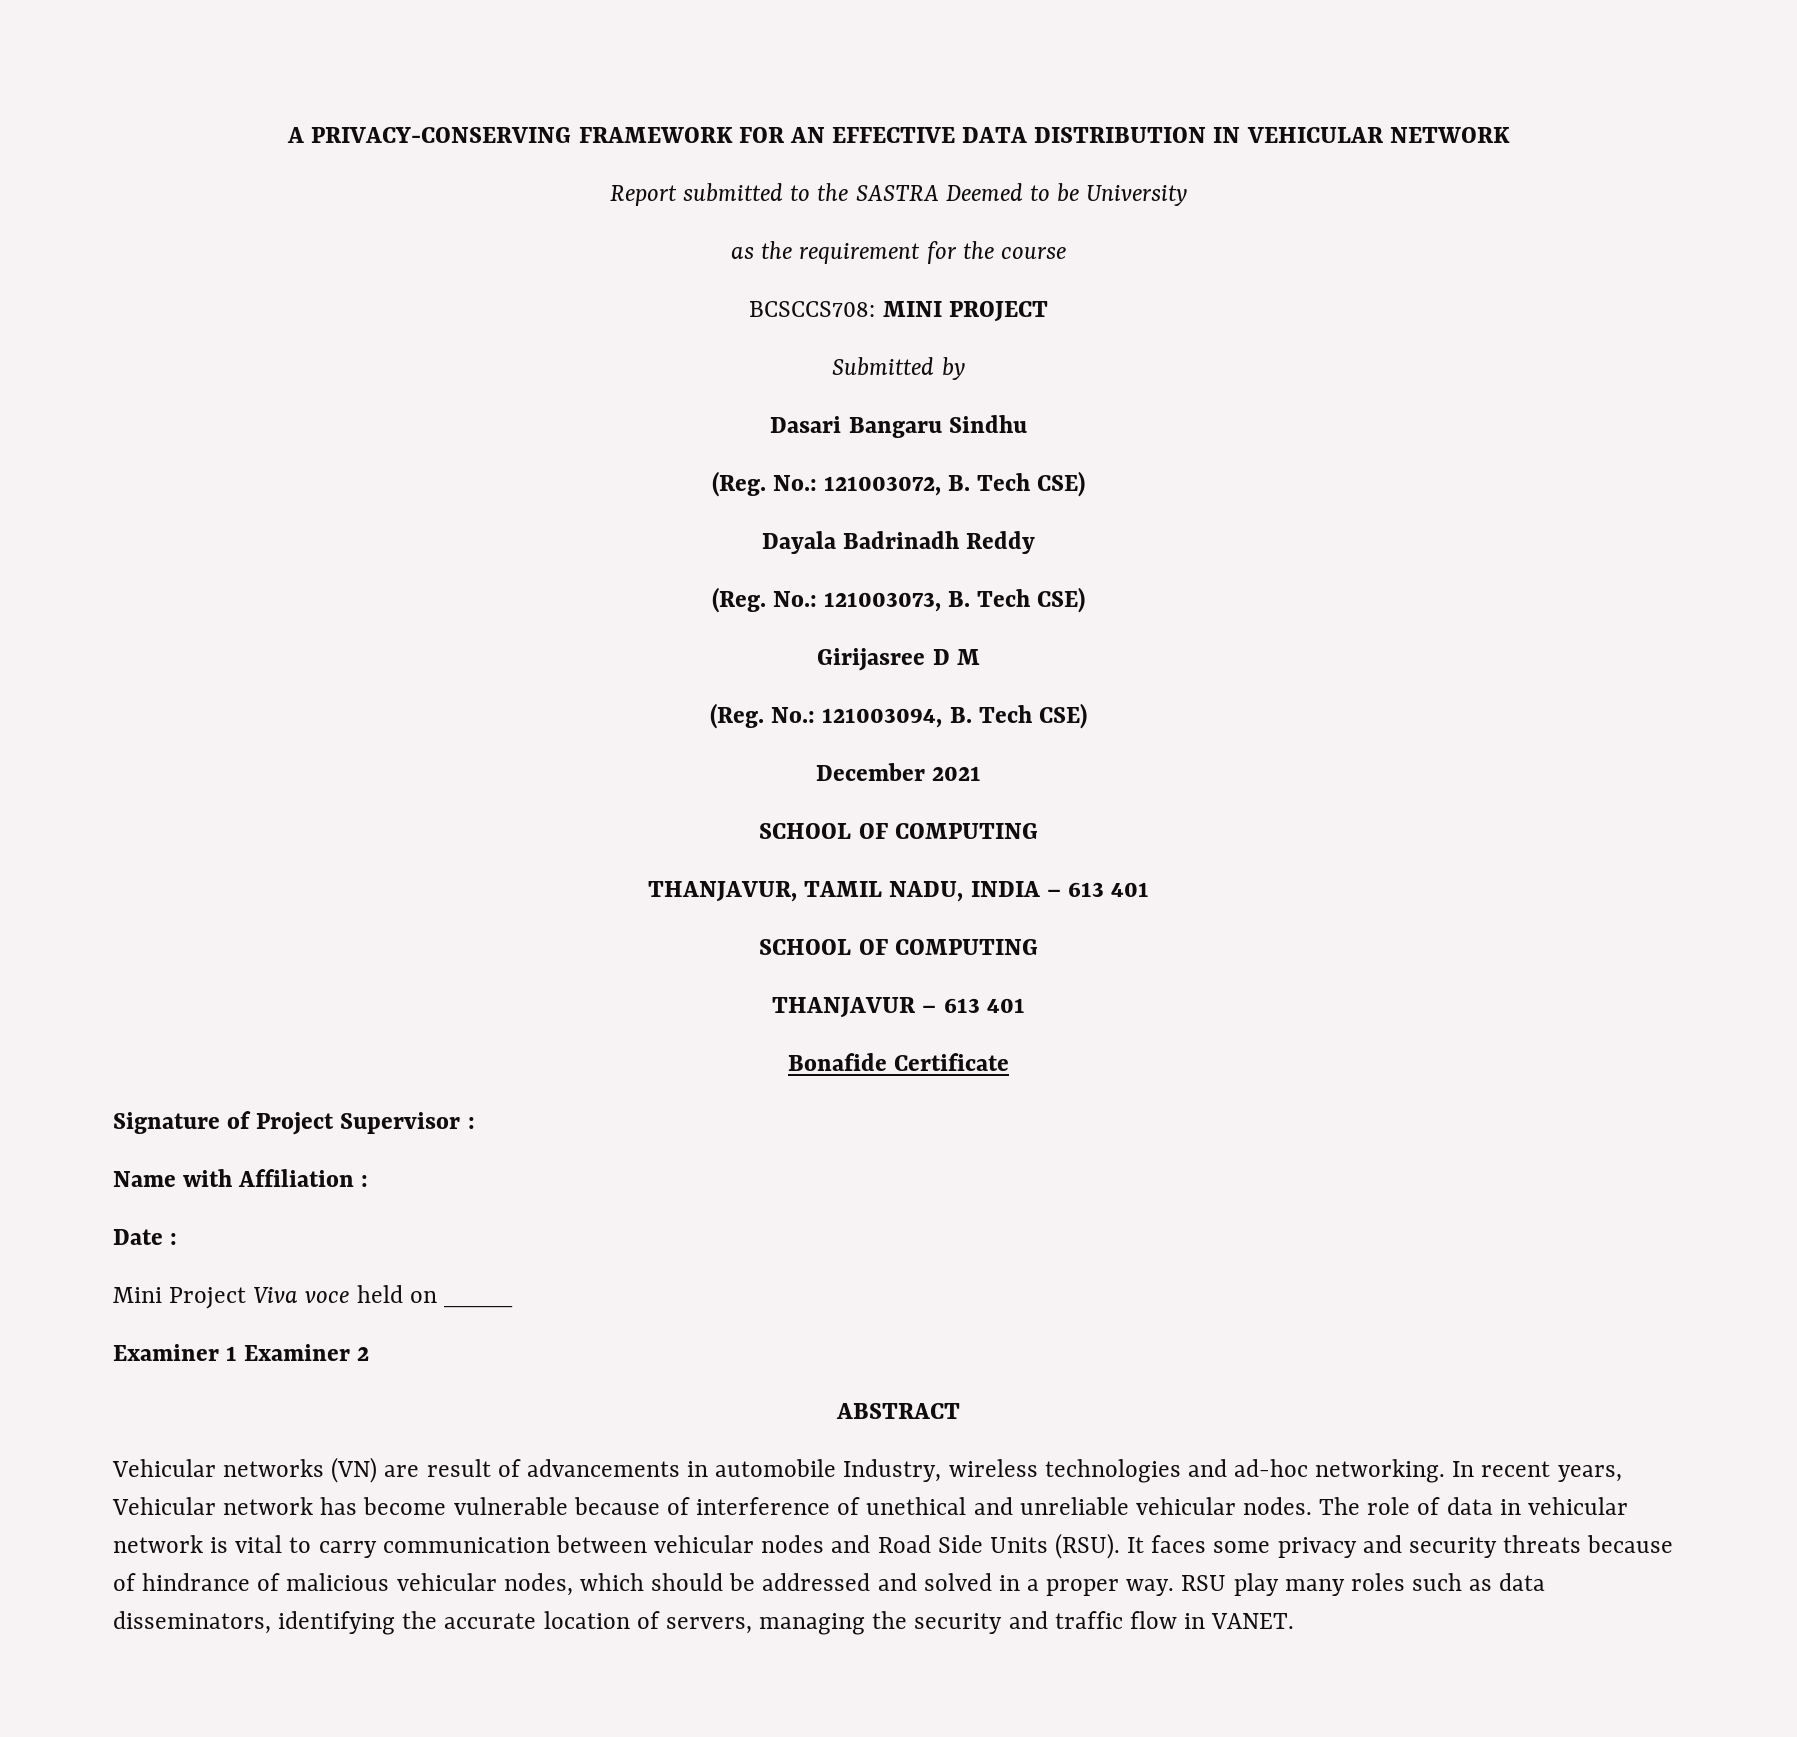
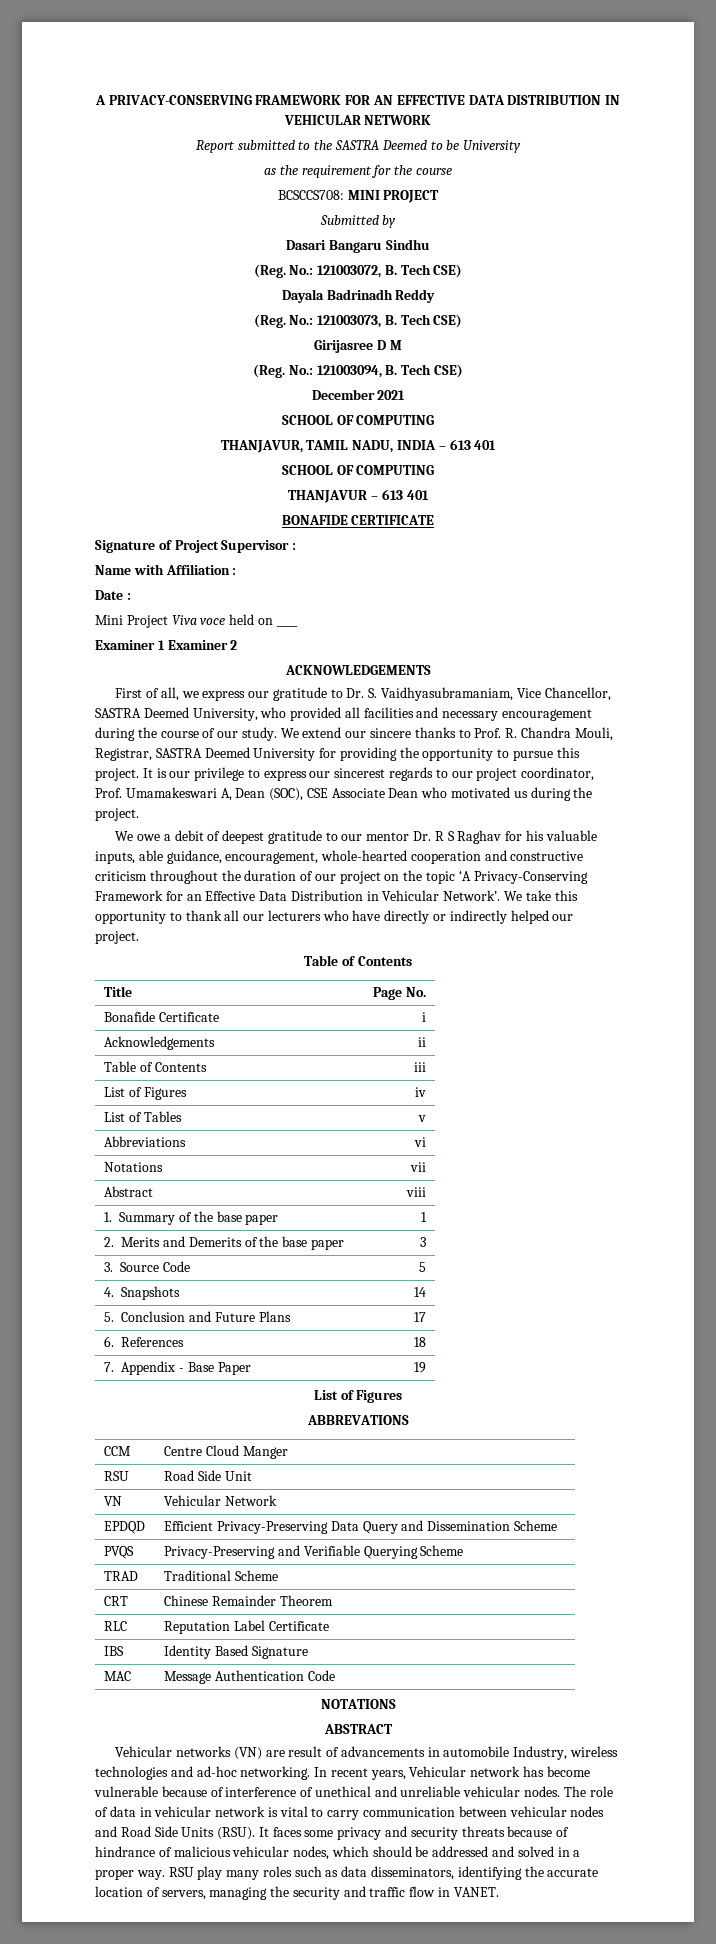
- Bonafide Certificate
+ BONAFIDE CERTIFICATE
+ ACKNOWLEDGEMENTS
+ First of all, we express our gratitude to Dr. S. Vaidhyasubramaniam, Vice Chancellor, SASTRA Deemed University, who provided all facilities and necessary encouragement during the course of our study. We extend our sincere thanks to Prof. R. Chandra Mouli, Registrar, SASTRA Deemed University for providing the opportunity to pursue this project. It is our privilege to express our sincerest regards to our project coordinator, Prof. Umamakeswari A, Dean (SOC), CSE Associate Dean who motivated us during the project.
+ We owe a debit of deepest gratitude to our mentor Dr. R S Raghav for his valuable inputs, able guidance, encouragement, whole-hearted cooperation and constructive criticism throughout the duration of our project on the topic ‘A Privacy-Conserving Framework for an Effective Data Distribution in Vehicular Network’. We take this opportunity to thank all our lecturers who have directly or indirectly helped our project.
+ Table of Contents
+ Title | Page No.
+ Bonafide Certificate | i
+ Acknowledgements | ii
+ Table of Contents | iii
+ List of Figures | iv
+ List of Tables | v
+ Abbreviations | vi
+ Notations | vii
+ Abstract | viii
+ 1. Summary of the base paper | 1
+ 2. Merits and Demerits of the base paper | 3
+ 3. Source Code | 5
+ 4. Snapshots | 14
+ 5. Conclusion and Future Plans | 17
+ 6. References | 18
+ 7. Appendix - Base Paper | 19
+ List of Figures
+ ABBREVATIONS
+ CCM | Centre Cloud Manger
+ RSU | Road Side Unit
+ VN | Vehicular Network
+ EPDQD | Efficient Privacy-Preserving Data Query and Dissemination Scheme
+ PVQS | Privacy-Preserving and Verifiable Querying Scheme
+ TRAD | Traditional Scheme
+ CRT | Chinese Remainder Theorem
+ RLC | Reputation Label Certificate
+ IBS | Identity Based Signature
+ MAC | Message Authentication Code
+ NOTATIONS

